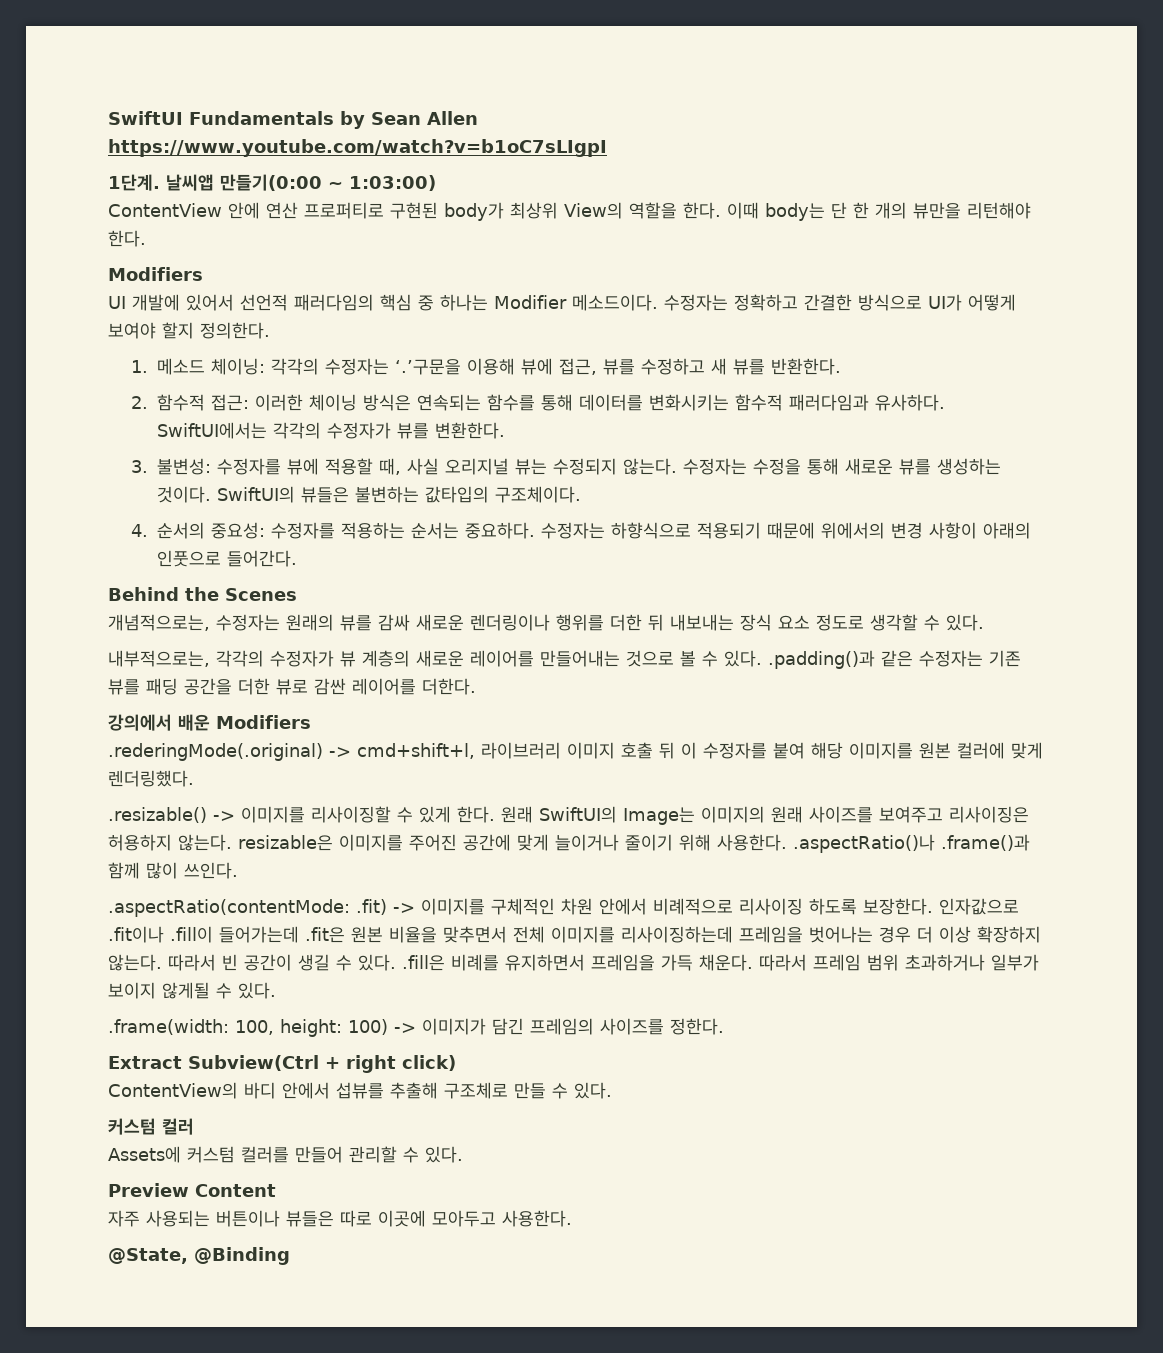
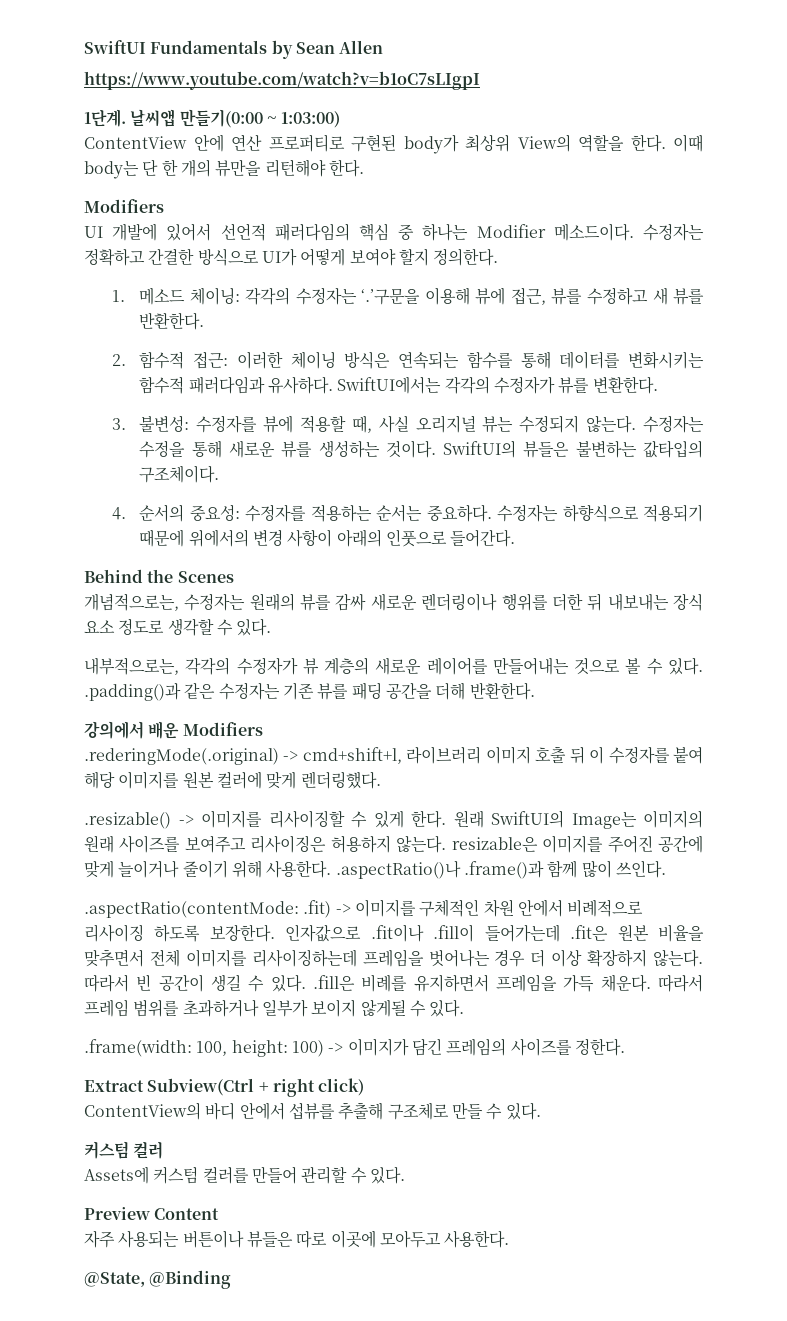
- 내부적으로는, 각각의 수정자가 뷰 계층의 새로운 레이어를 만들어내는 것으로 볼 수 있다. .padding()과 같은 수정자는 기존 뷰를 패딩 공간을 더한 뷰로 감싼 레이어를 더한다.
+ 내부적으로는, 각각의 수정자가 뷰 계층의 새로운 레이어를 만들어내는 것으로 볼 수 있다. .padding()과 같은 수정자는 기존 뷰를 패딩 공간을 더해 반환한다.
- 따라서 프레임 범위 초과하거나 일부가 보이지 않게될 수 있다.
+ 따라서 프레임 범위를 초과하거나 일부가 보이지 않게될 수 있다.

